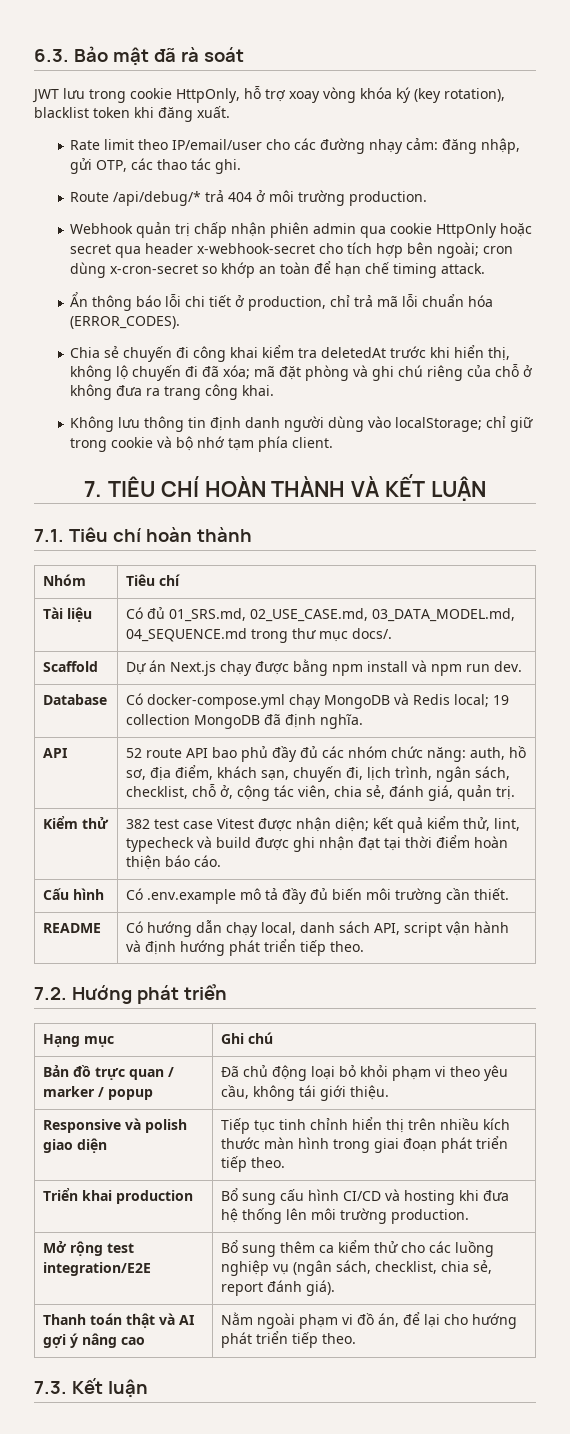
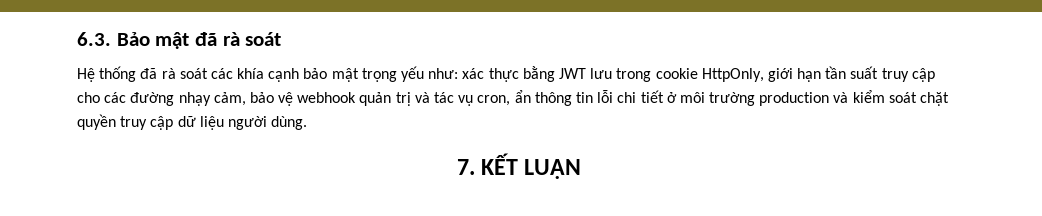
- JWT lưu trong cookie HttpOnly, hỗ trợ xoay vòng khóa ký (key rotation), blacklist token khi đăng xuất.
- Rate limit theo IP/email/user cho các đường nhạy cảm: đăng nhập, gửi OTP, các thao tác ghi.
- Route /api/debug/* trả 404 ở môi trường production.
- Webhook quản trị chấp nhận phiên admin qua cookie HttpOnly hoặc secret qua header x-webhook-secret cho tích hợp bên ngoài; cron dùng x-cron-secret so khớp an toàn để hạn chế timing attack.
- Ẩn thông báo lỗi chi tiết ở production, chỉ trả mã lỗi chuẩn hóa (ERROR_CODES).
- Chia sẻ chuyến đi công khai kiểm tra deletedAt trước khi hiển thị, không lộ chuyến đi đã xóa; mã đặt phòng và ghi chú riêng của chỗ ở không đưa ra trang công khai.
- Không lưu thông tin định danh người dùng vào localStorage; chỉ giữ trong cookie và bộ nhớ tạm phía client.
- 7. TIÊU CHÍ HOÀN THÀNH VÀ KẾT LUẬN
- 7.1. Tiêu chí hoàn thành
- Nhóm | Tiêu chí
- Tài liệu | Có đủ 01_SRS.md, 02_USE_CASE.md, 03_DATA_MODEL.md, 04_SEQUENCE.md trong thư mục docs/.
- Scaffold | Dự án Next.js chạy được bằng npm install và npm run dev.
- Database | Có docker-compose.yml chạy MongoDB và Redis local; 19 collection MongoDB đã định nghĩa.
- API | 52 route API bao phủ đầy đủ các nhóm chức năng: auth, hồ sơ, địa điểm, khách sạn, chuyến đi, lịch trình, ngân sách, checklist, chỗ ở, cộng tác viên, chia sẻ, đánh giá, quản trị.
- Kiểm thử | 382 test case Vitest được nhận diện; kết quả kiểm thử, lint, typecheck và build được ghi nhận đạt tại thời điểm hoàn thiện báo cáo.
- Cấu hình | Có .env.example mô tả đầy đủ biến môi trường cần thiết.
- README | Có hướng dẫn chạy local, danh sách API, script vận hành và định hướng phát triển tiếp theo.
- 7.2. Hướng phát triển
- Hạng mục | Ghi chú
- Bản đồ trực quan / marker / popup | Đã chủ động loại bỏ khỏi phạm vi theo yêu cầu, không tái giới thiệu.
- Responsive và polish giao diện | Tiếp tục tinh chỉnh hiển thị trên nhiều kích thước màn hình trong giai đoạn phát triển tiếp theo.
- Triển khai production | Bổ sung cấu hình CI/CD và hosting khi đưa hệ thống lên môi trường production.
- Mở rộng test integration/E2E | Bổ sung thêm ca kiểm thử cho các luồng nghiệp vụ (ngân sách, checklist, chia sẻ, report đánh giá).
- Thanh toán thật và AI gợi ý nâng cao | Nằm ngoài phạm vi đồ án, để lại cho hướng phát triển tiếp theo.
- 7.3. Kết luận
+ Hệ thống đã rà soát các khía cạnh bảo mật trọng yếu như: xác thực bằng JWT lưu trong cookie HttpOnly, giới hạn tần suất truy cập cho các đường nhạy cảm, bảo vệ webhook quản trị và tác vụ cron, ẩn thông tin lỗi chi tiết ở môi trường production và kiểm soát chặt quyền truy cập dữ liệu người dùng.
+ 7. KẾT LUẬN

